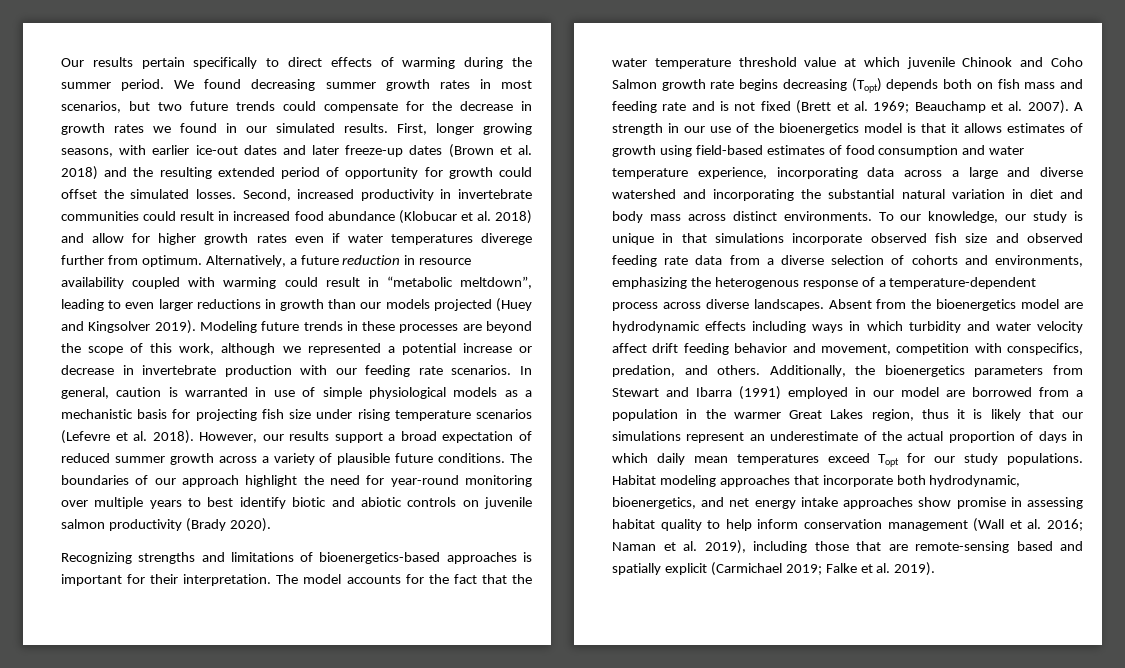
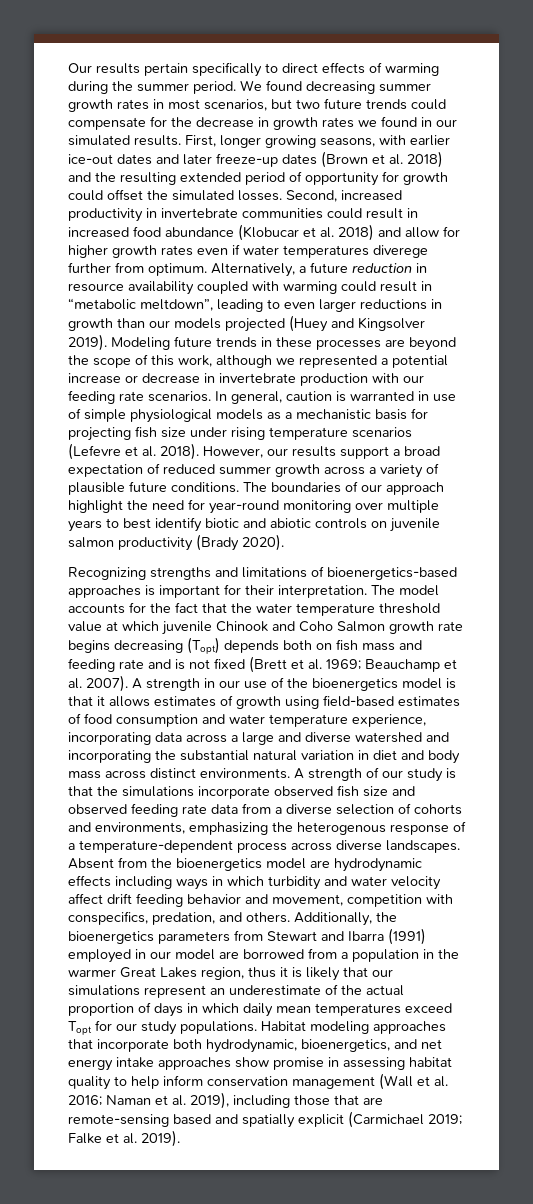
- To our knowledge, our study is unique in that simulations incorporate observed fish size and observed feeding rate data from a diverse selection of cohorts and environments, emphasizing the heterogenous response of a temperature-dependent process across diverse landscapes.
+ A strength of our study is that the simulations incorporate observed fish size and observed feeding rate data from a diverse selection of cohorts and environments, emphasizing the heterogenous response of a temperature-dependent process across diverse landscapes.

